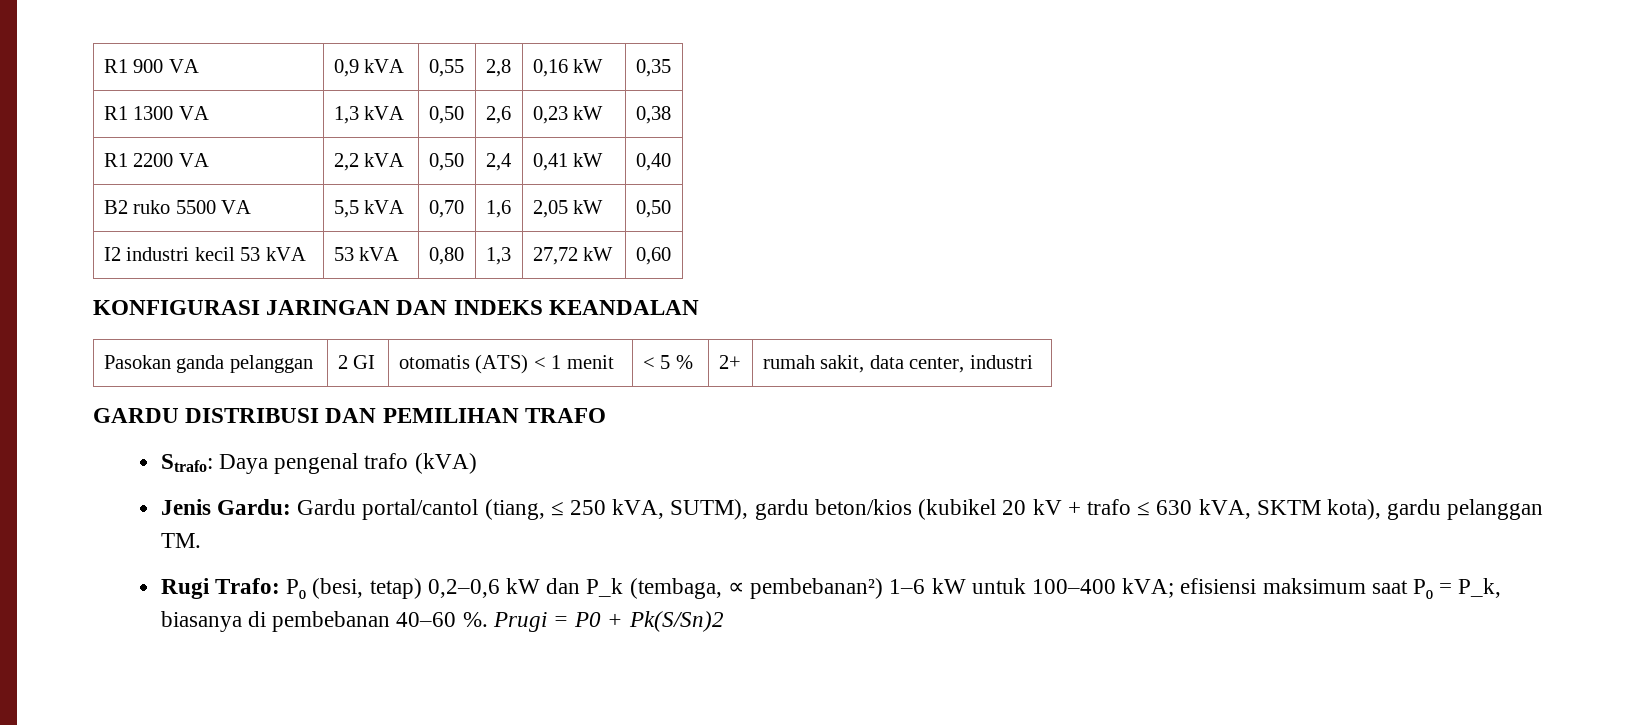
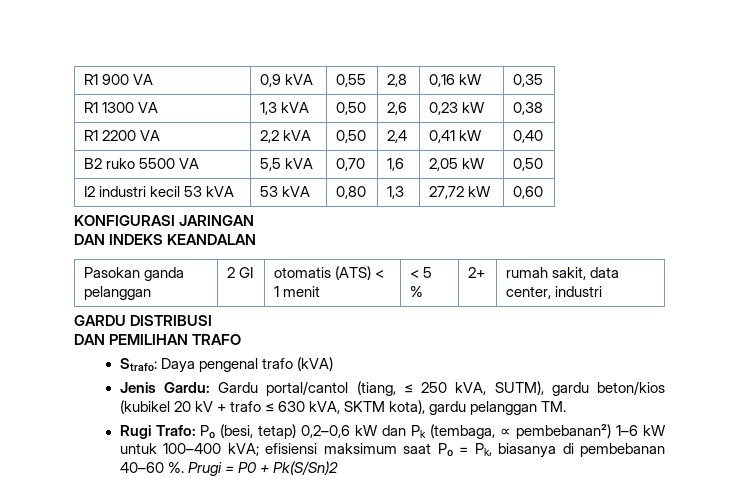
- KONFIGURASI JARINGAN DAN INDEKS KEANDALAN
+ KONFIGURASI JARINGAN
+ DAN INDEKS KEANDALAN
- GARDU DISTRIBUSI DAN PEMILIHAN TRAFO
+ GARDU DISTRIBUSI
+ DAN PEMILIHAN TRAFO
- Rugi Trafo: P₀ (besi, tetap) 0,2–0,6 kW dan P_k (tembaga, ∝ pembebanan²) 1–6 kW untuk 100–400 kVA; efisiensi maksimum saat P₀ = P_k, biasanya di pembebanan 40–60 %.
+ Rugi Trafo: P₀ (besi, tetap) 0,2–0,6 kW dan Pk (tembaga, ∝ pembebanan²) 1–6 kW untuk 100–400 kVA; efisiensi maksimum saat P₀ = Pk, biasanya di pembebanan 40–60 %.

